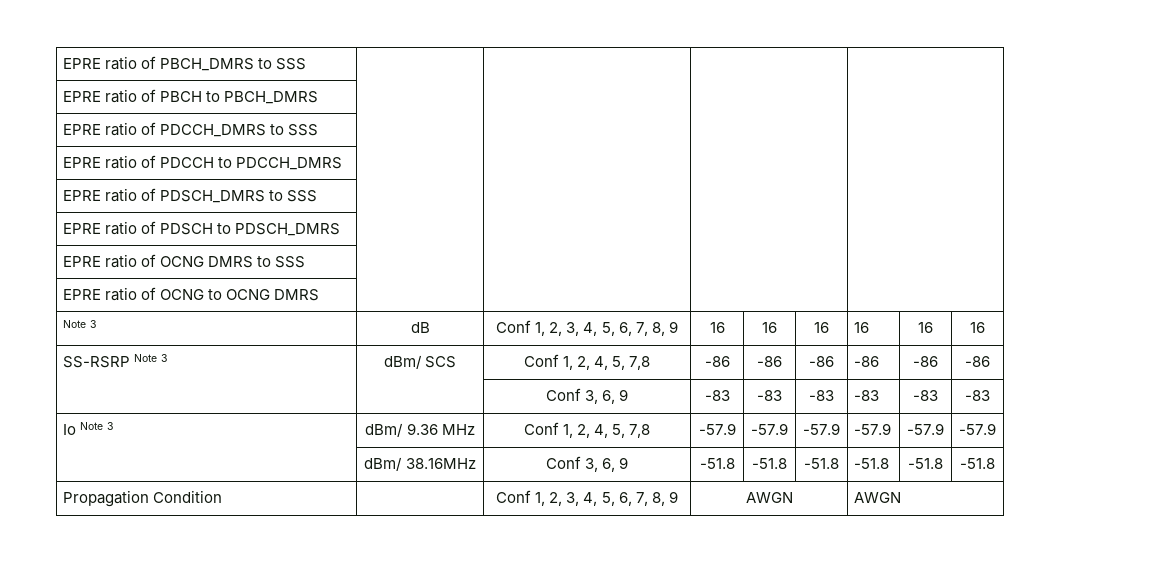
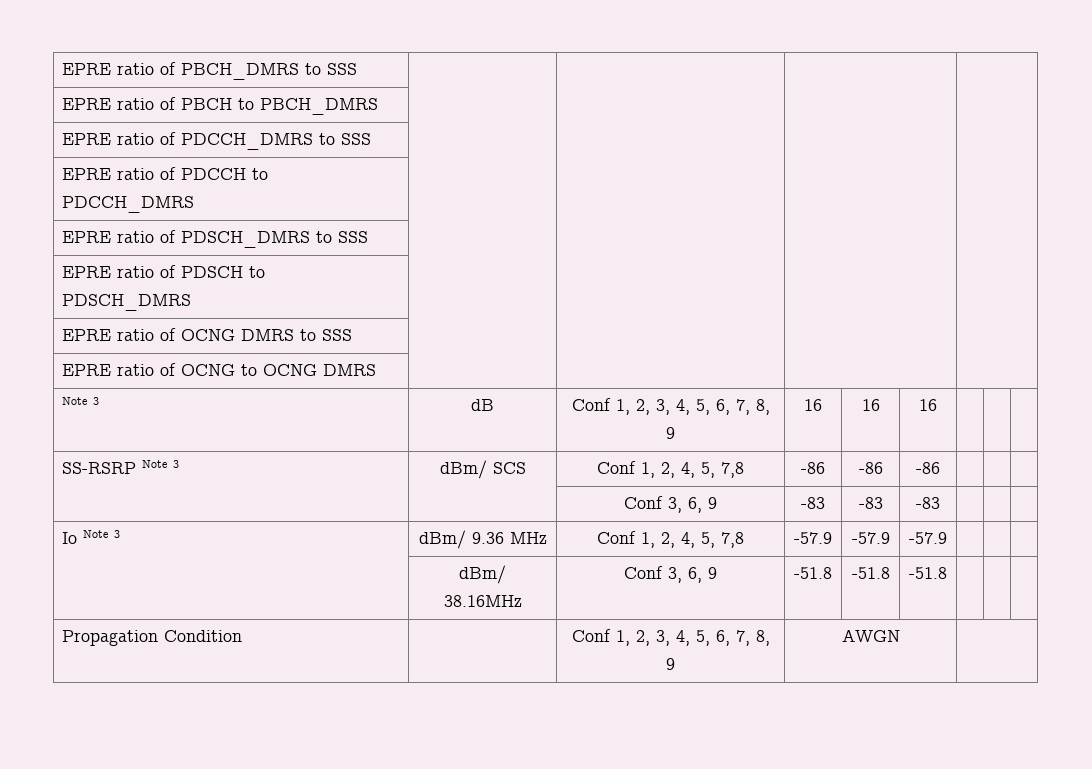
- Note 3 | dB | Conf 1, 2, 3, 4, 5, 6, 7, 8, 9 | 16 | 16 | 16 | 16 | 16 | 16
+ Note 3 | dB | Conf 1, 2, 3, 4, 5, 6, 7, 8, 9 | 16 | 16 | 16 | | |
- SS-RSRP Note 3 | dBm/ SCS | Conf 1, 2, 4, 5, 7,8 | -86 | -86 | -86 | -86 | -86 | -86
+ SS-RSRP Note 3 | dBm/ SCS | Conf 1, 2, 4, 5, 7,8 | -86 | -86 | -86 | | |
- | | Conf 3, 6, 9 | -83 | -83 | -83 | -83 | -83 | -83
+ | | Conf 3, 6, 9 | -83 | -83 | -83 | | |
- Io Note 3 | dBm/ 9.36 MHz | Conf 1, 2, 4, 5, 7,8 | -57.9 | -57.9 | -57.9 | -57.9 | -57.9 | -57.9
+ Io Note 3 | dBm/ 9.36 MHz | Conf 1, 2, 4, 5, 7,8 | -57.9 | -57.9 | -57.9 | | |
- | dBm/ 38.16MHz | Conf 3, 6, 9 | -51.8 | -51.8 | -51.8 | -51.8 | -51.8 | -51.8
+ | dBm/ 38.16MHz | Conf 3, 6, 9 | -51.8 | -51.8 | -51.8 | | |
- Propagation Condition | | Conf 1, 2, 3, 4, 5, 6, 7, 8, 9 | AWGN | AWGN
+ Propagation Condition | | Conf 1, 2, 3, 4, 5, 6, 7, 8, 9 | AWGN |

